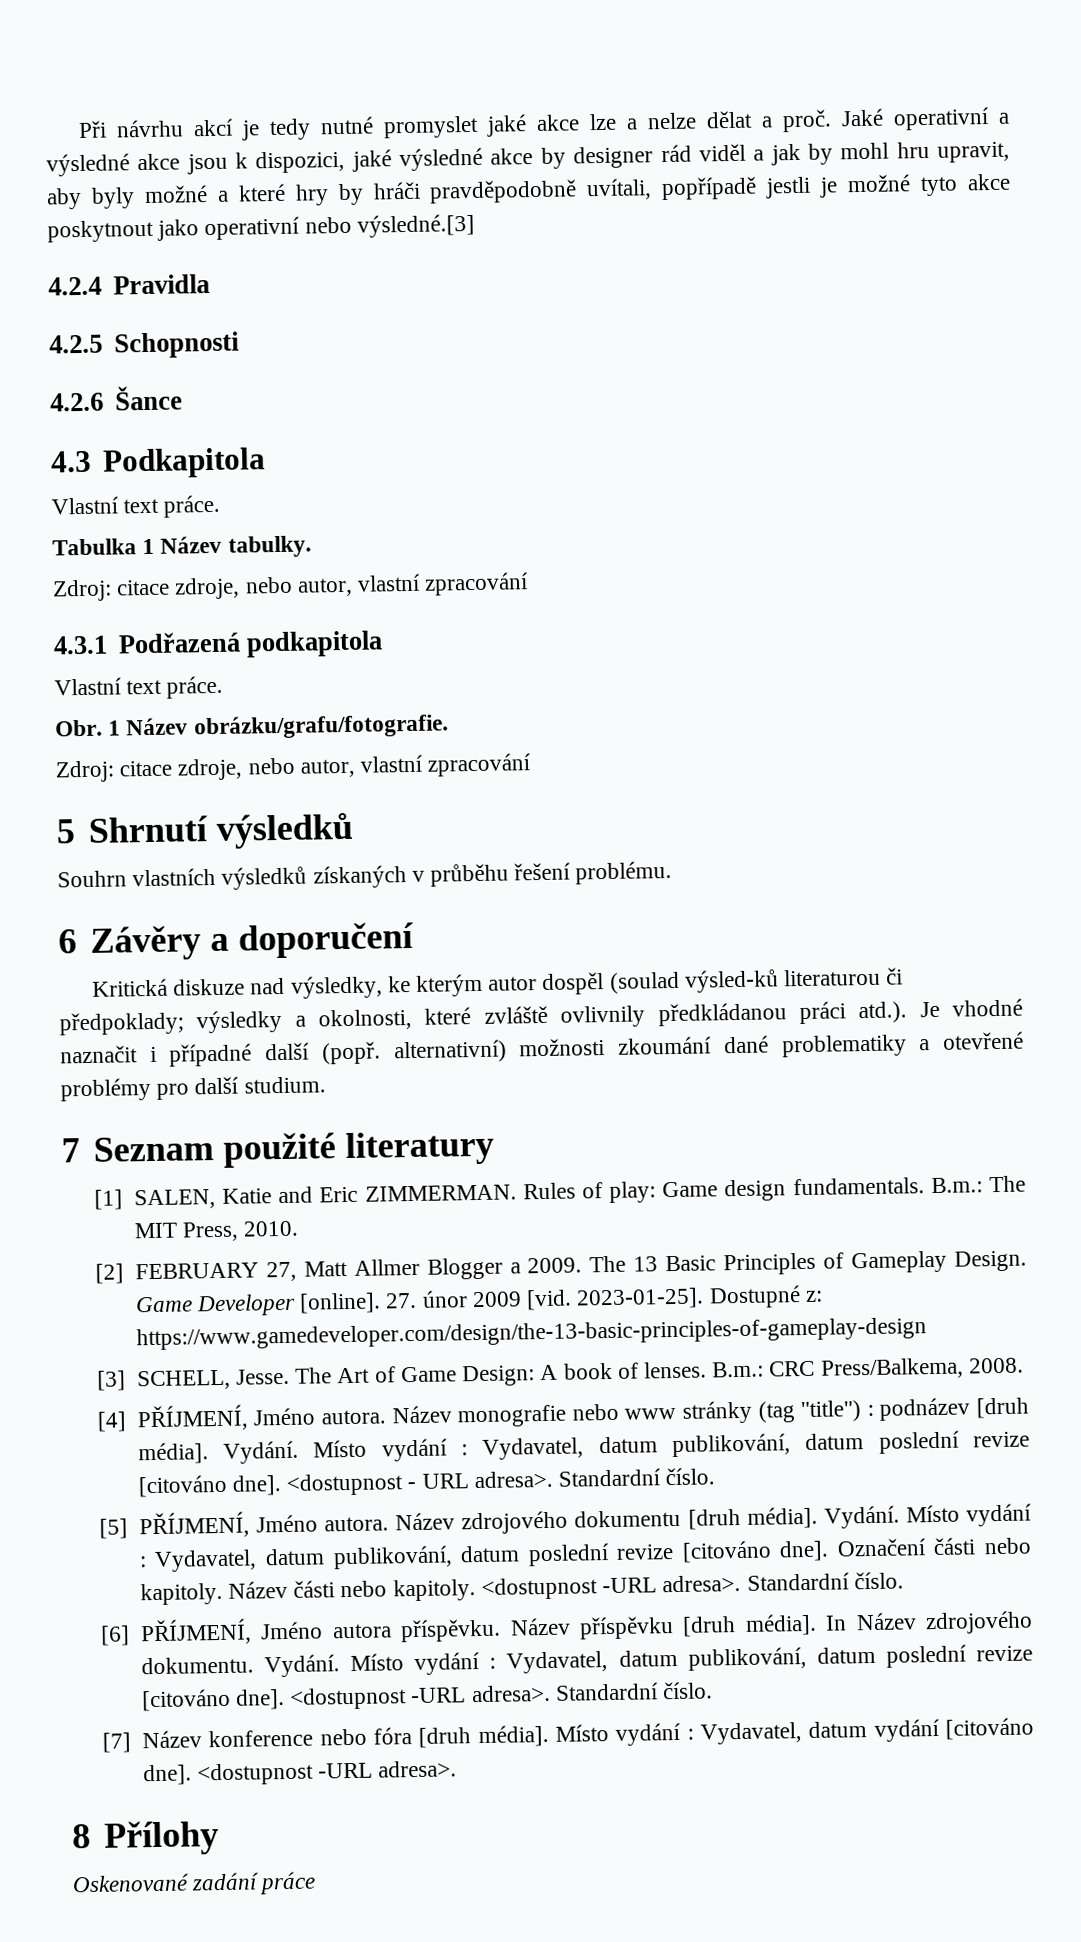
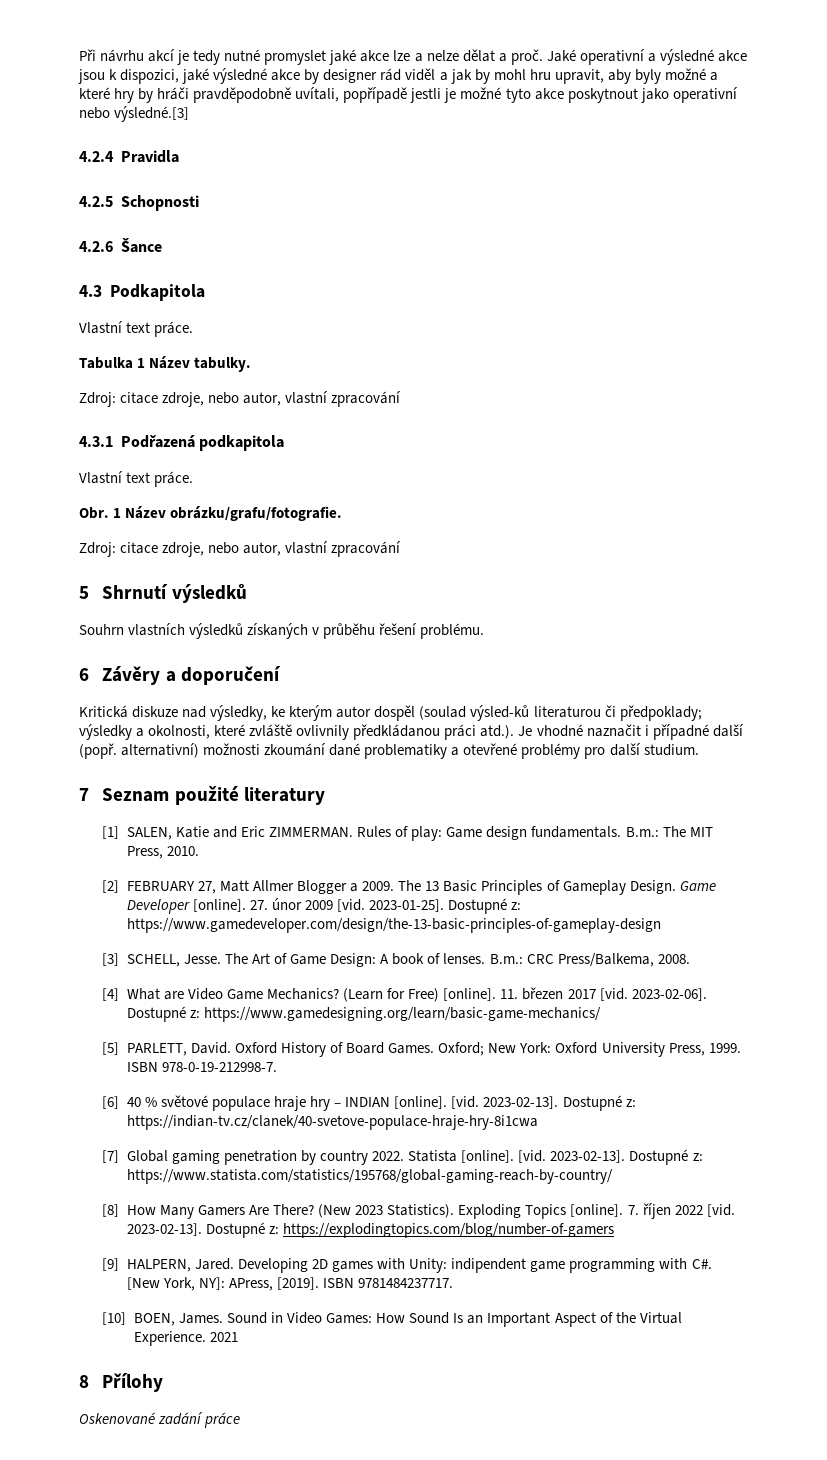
- [4] PŘÍJMENÍ, Jméno autora. Název monografie nebo www stránky (tag "title") : podnázev [druh média]. Vydání. Místo vydání : Vydavatel, datum publikování, datum poslední revize [citováno dne]. <dostupnost - URL adresa>. Standardní číslo.
- [5] PŘÍJMENÍ, Jméno autora. Název zdrojového dokumentu [druh média]. Vydání. Místo vydání : Vydavatel, datum publikování, datum poslední revize [citováno dne]. Označení části nebo kapitoly. Název části nebo kapitoly. <dostupnost -URL adresa>. Standardní číslo.
- [6] PŘÍJMENÍ, Jméno autora příspěvku. Název příspěvku [druh média]. In Název zdrojového dokumentu. Vydání. Místo vydání : Vydavatel, datum publikování, datum poslední revize [citováno dne]. <dostupnost -URL adresa>. Standardní číslo.
- [7] Název konference nebo fóra [druh média]. Místo vydání : Vydavatel, datum vydání [citováno dne]. <dostupnost -URL adresa>.
+ [4] What are Video Game Mechanics? (Learn for Free) [online]. 11. březen 2017 [vid. 2023-02-06]. Dostupné z: https://www.gamedesigning.org/learn/basic-game-mechanics/
+ [5] PARLETT, David. Oxford History of Board Games. Oxford; New York: Oxford University Press, 1999. ISBN 978-0-19-212998-7.
+ [6] 40 % světové populace hraje hry – INDIAN [online]. [vid. 2023-02-13]. Dostupné z: https://indian-tv.cz/clanek/40-svetove-populace-hraje-hry-8i1cwa
+ [7] Global gaming penetration by country 2022. Statista [online]. [vid. 2023-02-13]. Dostupné z: https://www.statista.com/statistics/195768/global-gaming-reach-by-country/
+ [8] How Many Gamers Are There? (New 2023 Statistics). Exploding Topics [online]. 7. říjen 2022 [vid. 2023-02-13]. Dostupné z: https://explodingtopics.com/blog/number-of-gamers
+ [9] HALPERN, Jared. Developing 2D games with Unity: indipendent game programming with C#. [New York, NY]: APress, [2019]. ISBN 9781484237717.
+ [10] BOEN, James. Sound in Video Games: How Sound Is an Important Aspect of the Virtual Experience. 2021

